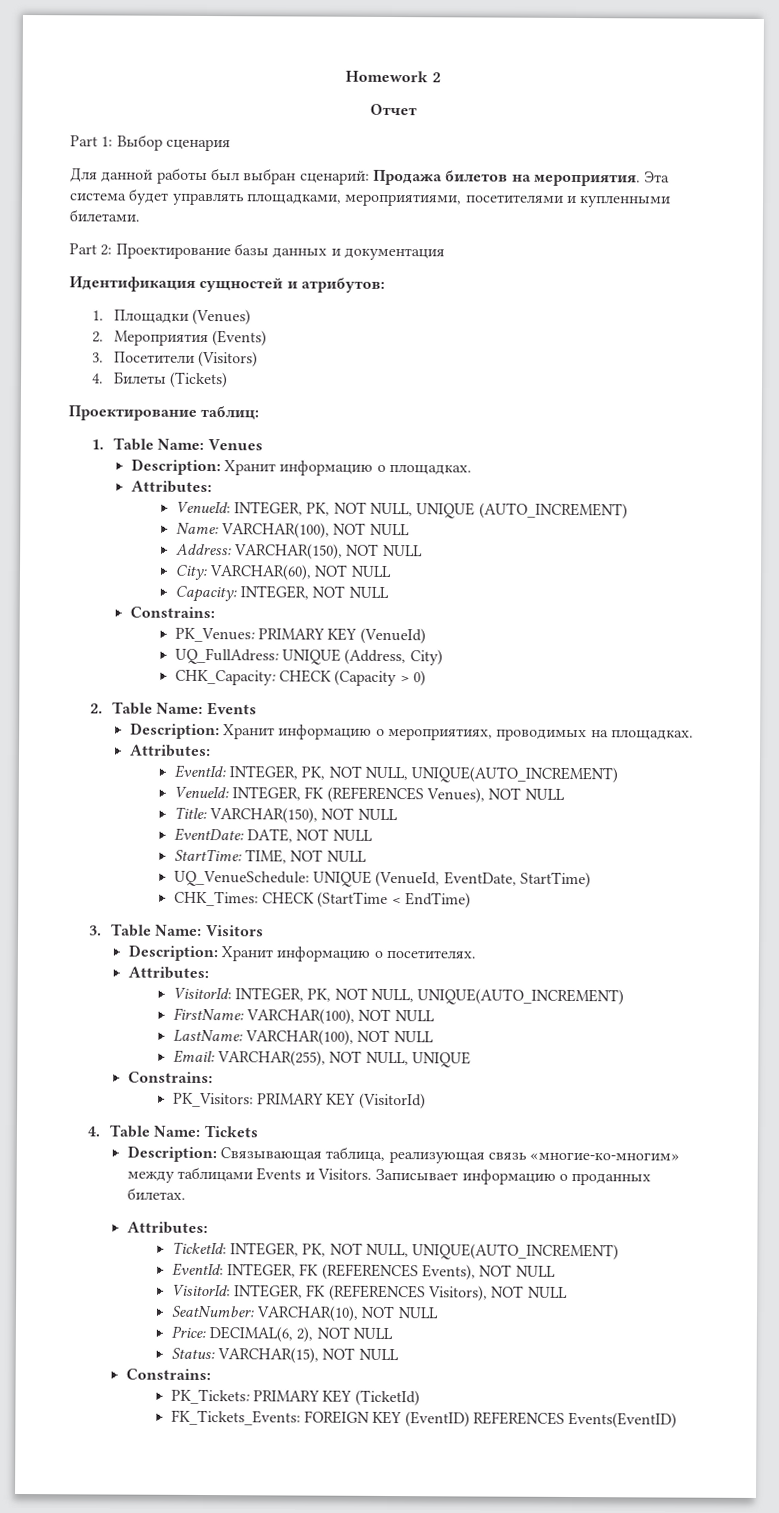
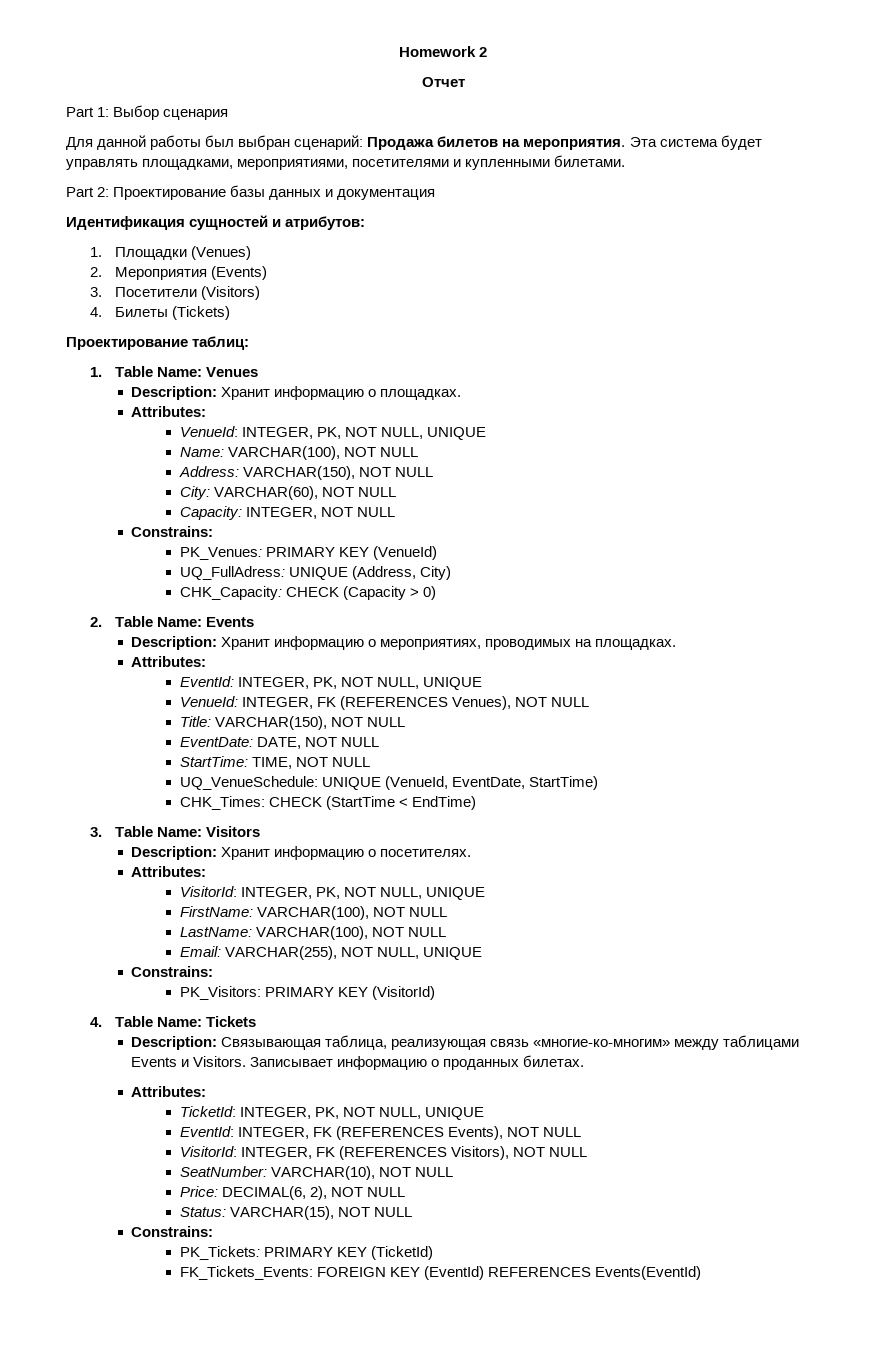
- VenueId: INTEGER, PK, NOT NULL, UNIQUE (AUTO_INCREMENT)
+ VenueId: INTEGER, PK, NOT NULL, UNIQUE
- EventId: INTEGER, PK, NOT NULL, UNIQUE(AUTO_INCREMENT)
+ EventId: INTEGER, PK, NOT NULL, UNIQUE
- VisitorId: INTEGER, PK, NOT NULL, UNIQUE(AUTO_INCREMENT)
+ VisitorId: INTEGER, PK, NOT NULL, UNIQUE
- TicketId: INTEGER, PK, NOT NULL, UNIQUE(AUTO_INCREMENT)
+ TicketId: INTEGER, PK, NOT NULL, UNIQUE
- FK_Tickets_Events: FOREIGN KEY (EventID) REFERENCES Events(EventID)
+ FK_Tickets_Events: FOREIGN KEY (EventId) REFERENCES Events(EventId)

